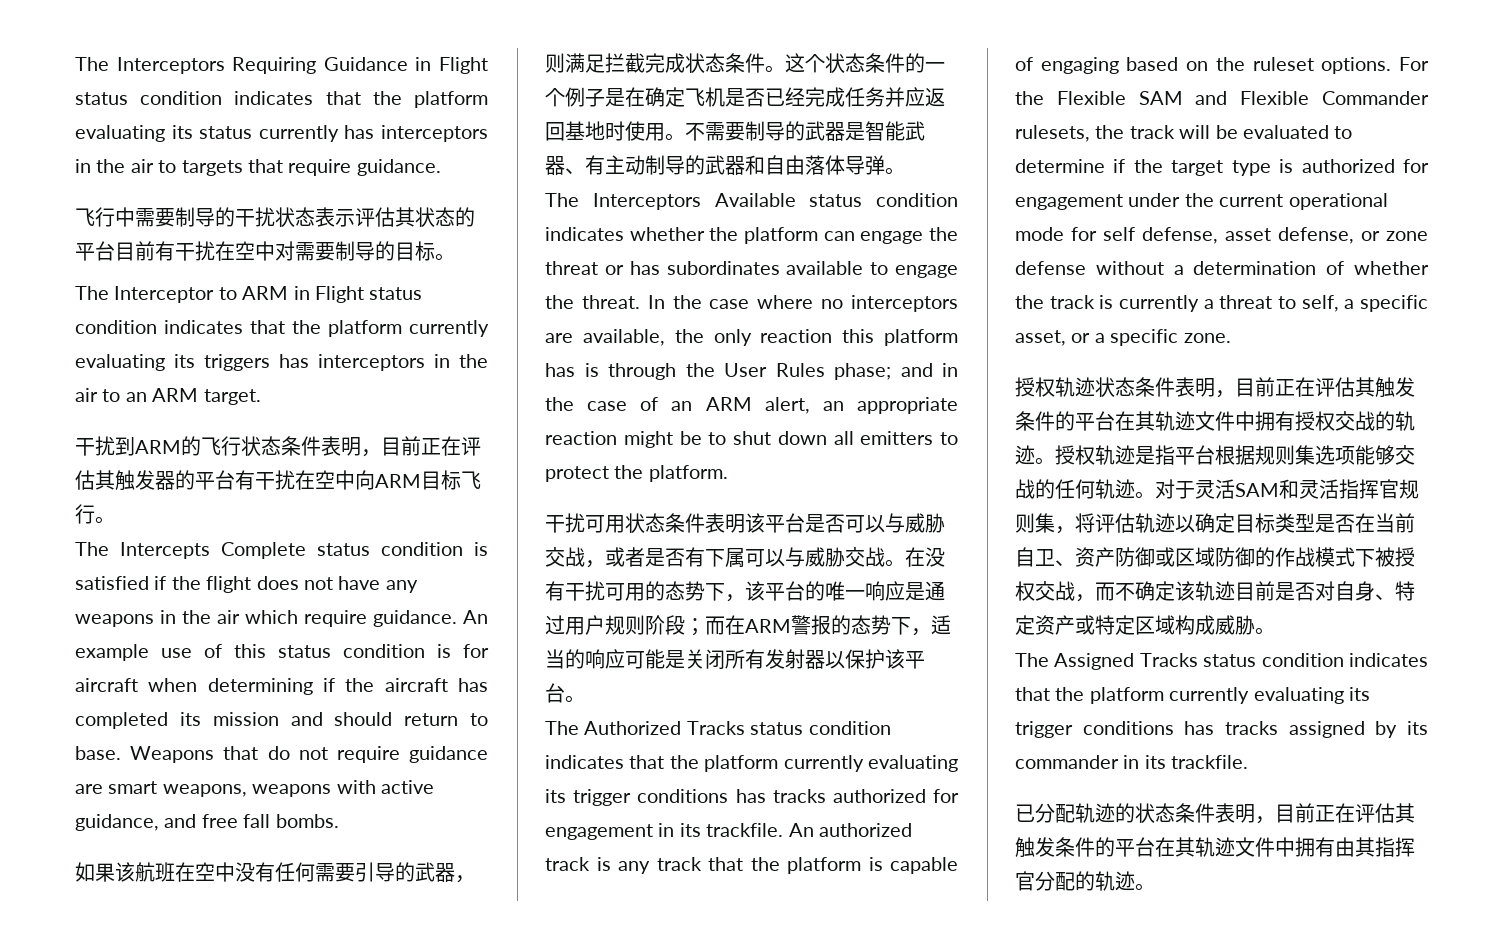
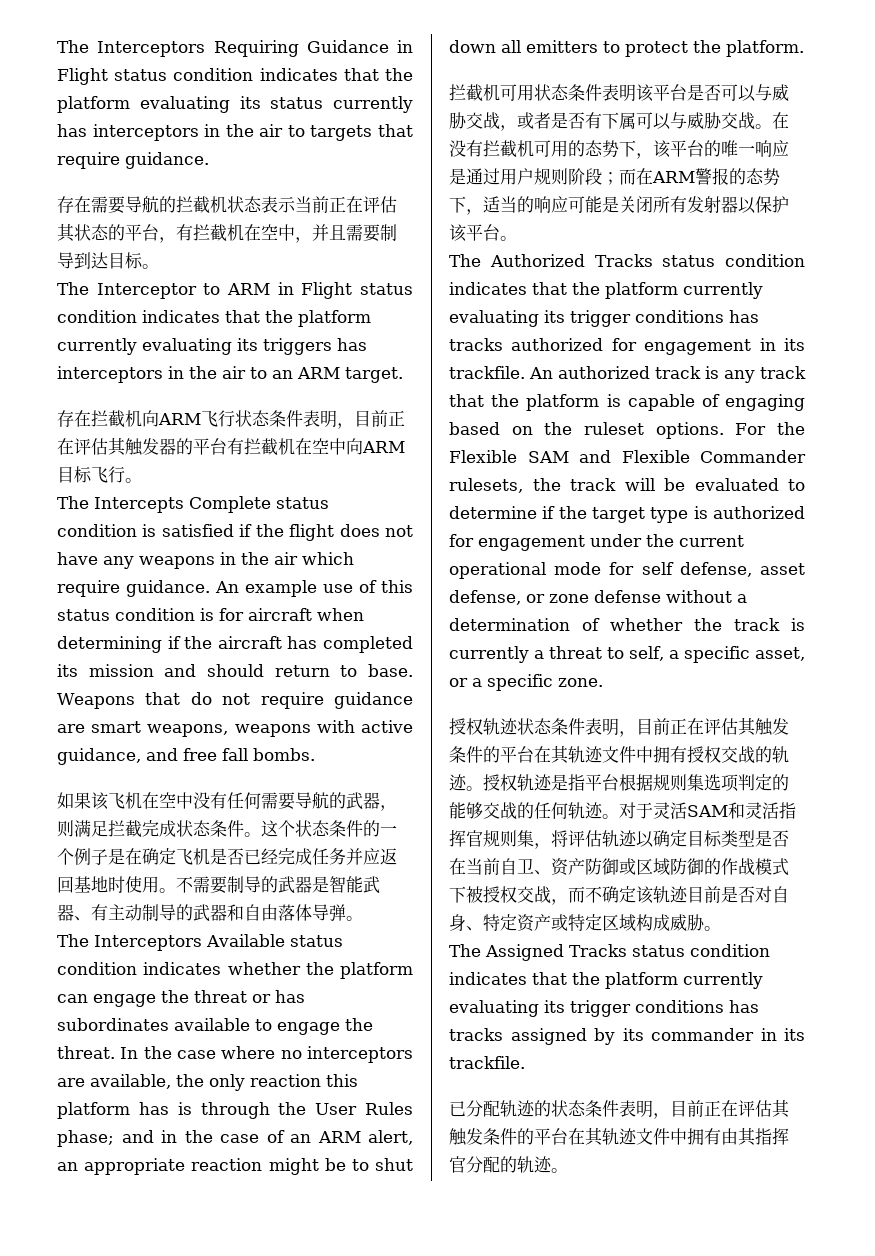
- 飞行中需要制导的干扰状态表示评估其状态的平台目前有干扰在空中对需要制导的目标。
+ 存在需要导航的拦截机状态表示当前正在评估其状态的平台，有拦截机在空中，并且需要制导到达目标。
- 干扰到ARM的飞行状态条件表明，目前正在评估其触发器的平台有干扰在空中向ARM目标飞行。
+ 存在拦截机向ARM飞行状态条件表明，目前正在评估其触发器的平台有拦截机在空中向ARM目标飞行。
- 如果该航班在空中没有任何需要引导的武器，则满足拦截完成状态条件。
+ 如果该飞机在空中没有任何需要导航的武器，则满足拦截完成状态条件。
- 干扰可用状态条件表明该平台是否可以与威胁交战，或者是否有下属可以与威胁交战。
+ 拦截机可用状态条件表明该平台是否可以与威胁交战，或者是否有下属可以与威胁交战。
- 在没有干扰可用的态势下，该平台的唯一响应是通过用户规则阶段；而在ARM警报的态势下，适当的响应可能是关闭所有发射器以保护该平台。
+ 在没有拦截机可用的态势下，该平台的唯一响应是通过用户规则阶段；而在ARM警报的态势下，适当的响应可能是关闭所有发射器以保护该平台。
- 授权轨迹是指平台根据规则集选项能够交战的任何轨迹。
+ 授权轨迹是指平台根据规则集选项判定的能够交战的任何轨迹。

